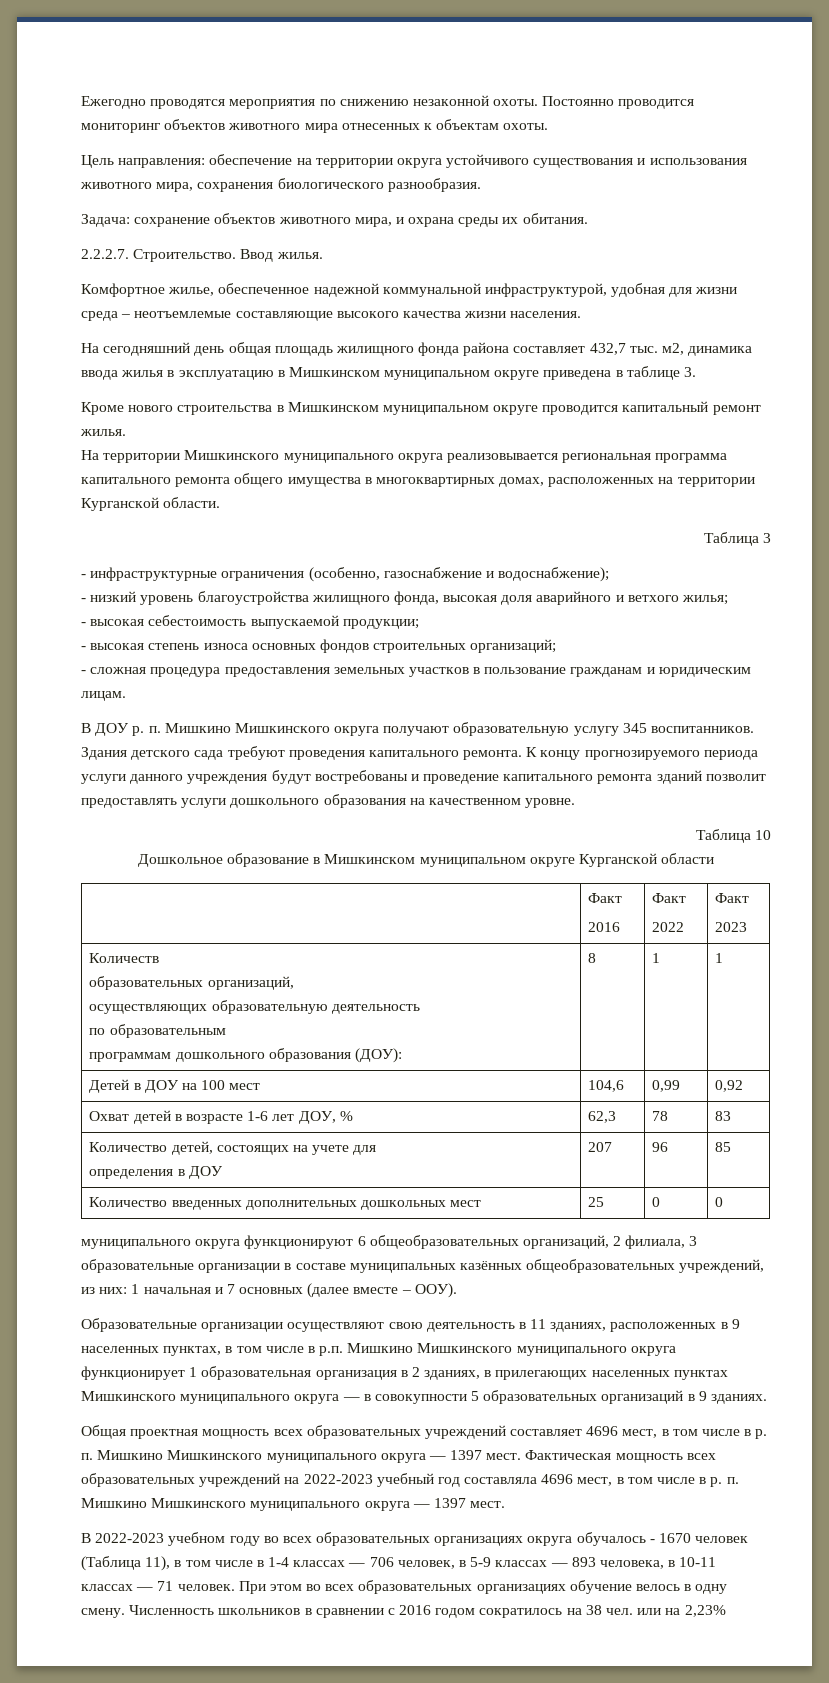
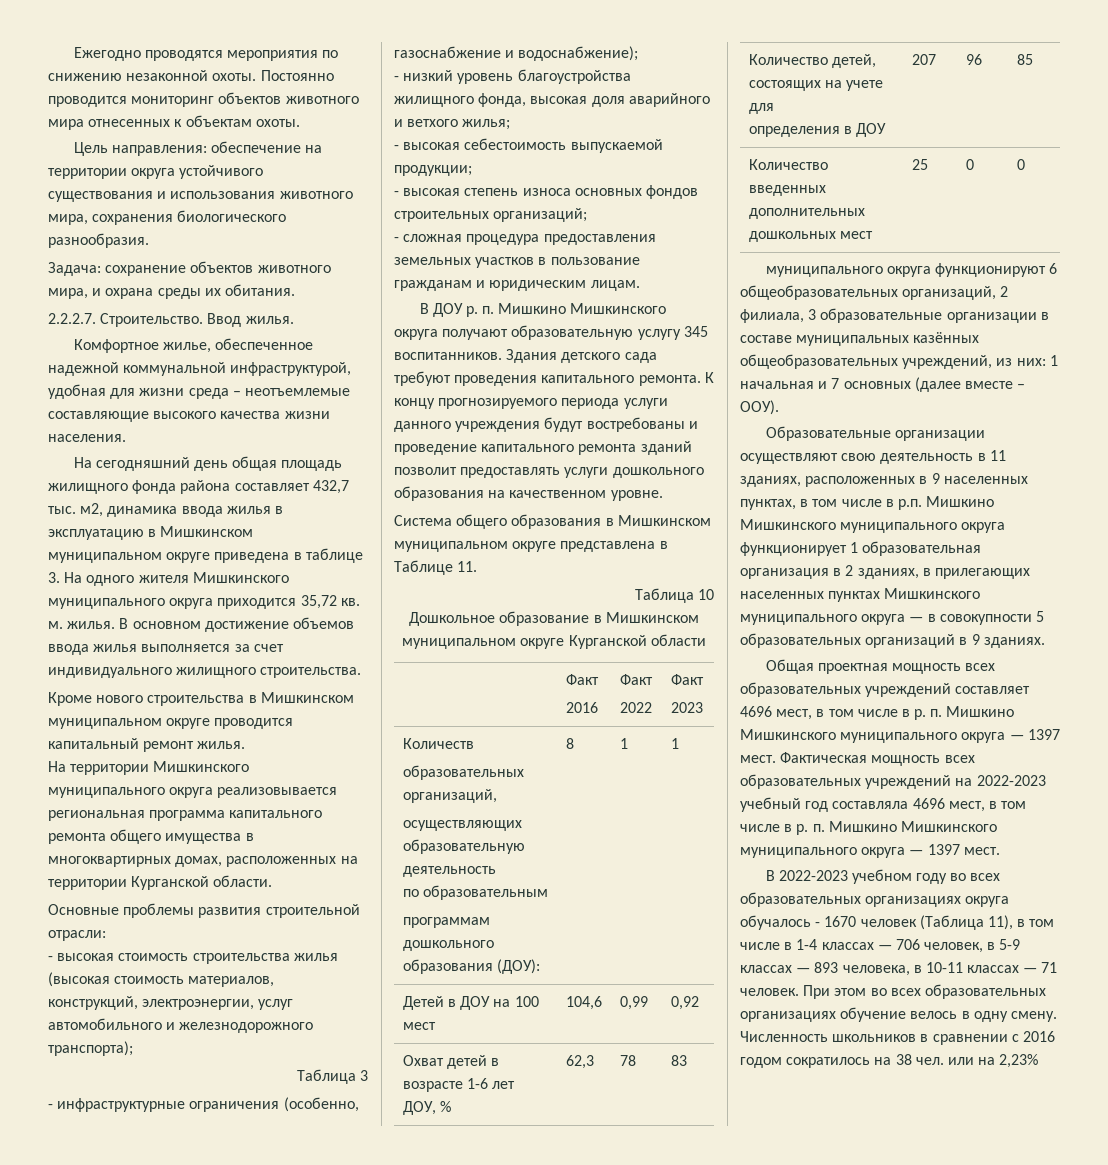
- На сегодняшний день общая площадь жилищного фонда района составляет 432,7 тыс. м2, динамика ввода жилья в эксплуатацию в Мишкинском муниципальном округе приведена в таблице 3.
+ На сегодняшний день общая площадь жилищного фонда района составляет 432,7 тыс. м2, динамика ввода жилья в эксплуатацию в Мишкинском муниципальном округе приведена в таблице 3. На одного жителя Мишкинского муниципального округа приходится 35,72 кв. м. жилья. В основном достижение объемов ввода жилья выполняется за счет индивидуального жилищного строительства.
+ Основные проблемы развития строительной отрасли:
+ - высокая стоимость строительства жилья (высокая стоимость материалов, конструкций, электроэнергии, услуг автомобильного и железнодорожного транспорта);
+ Система общего образования в Мишкинском муниципальном округе представлена в Таблице 11.

